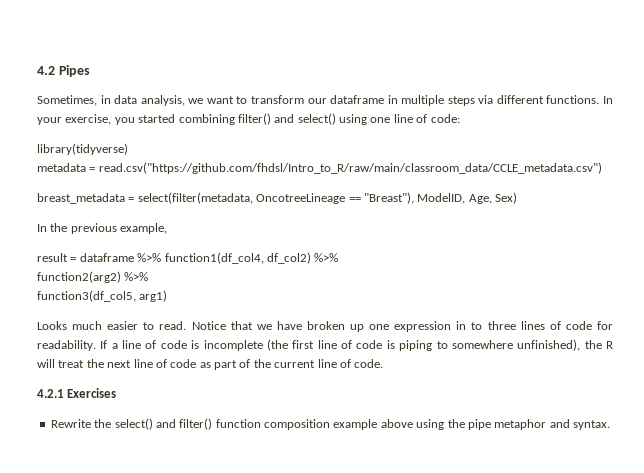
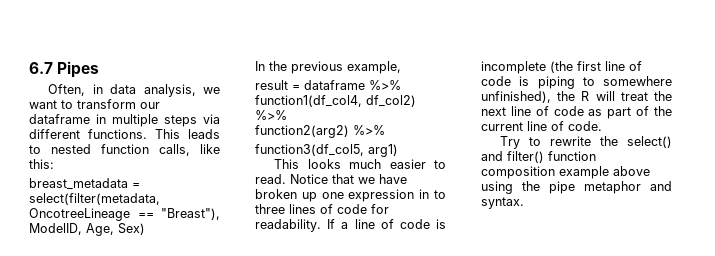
- 4.2 Pipes
+ 6.7 Pipes
- Sometimes, in data analysis, we want to transform our dataframe in multiple steps via different functions.
+ Often, in data analysis, we want to transform our dataframe in multiple steps via different functions.
- In your exercise, you started combining filter() and select() using one line of code:
- library(tidyverse)
- metadata = read.csv("https://github.com/fhdsl/Intro_to_R/raw/main/classroom_data/CCLE_metadata.csv")
+ This leads to nested function calls, like this:
- Looks much easier to read.
+ This looks much easier to read.
- 4.2.1 Exercises
- Rewrite the select() and filter() function composition example above using the pipe metaphor and syntax.
+ Try to rewrite the select() and filter() function composition example above using the pipe metaphor and syntax.

